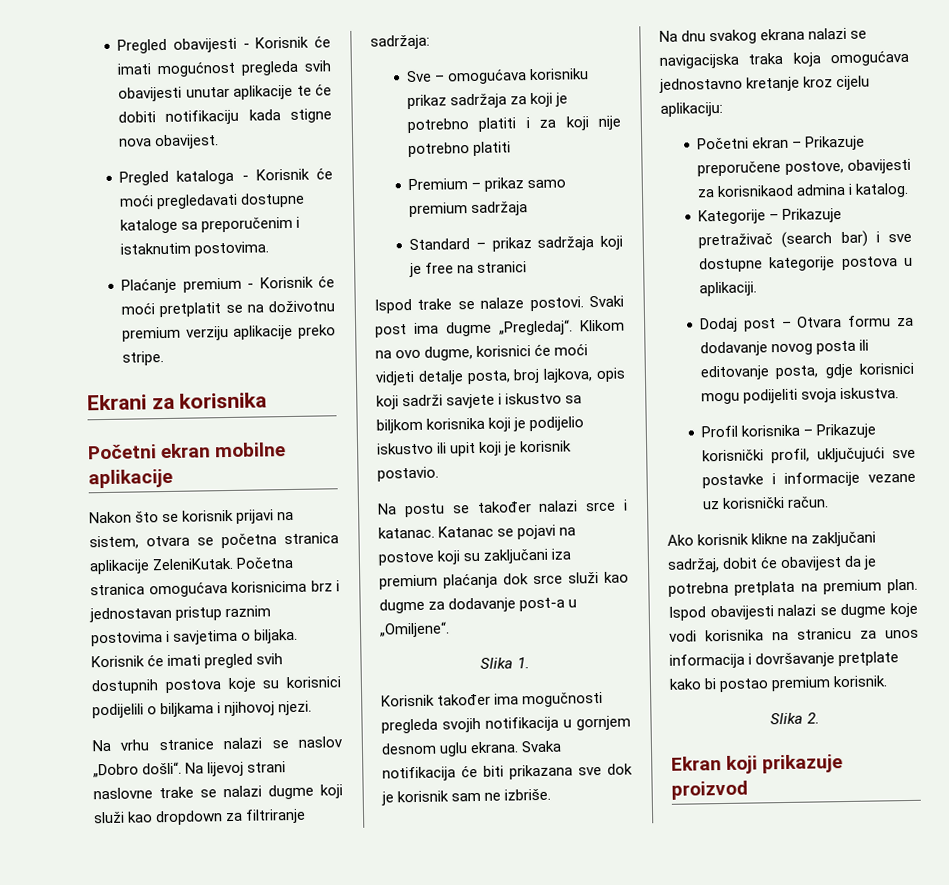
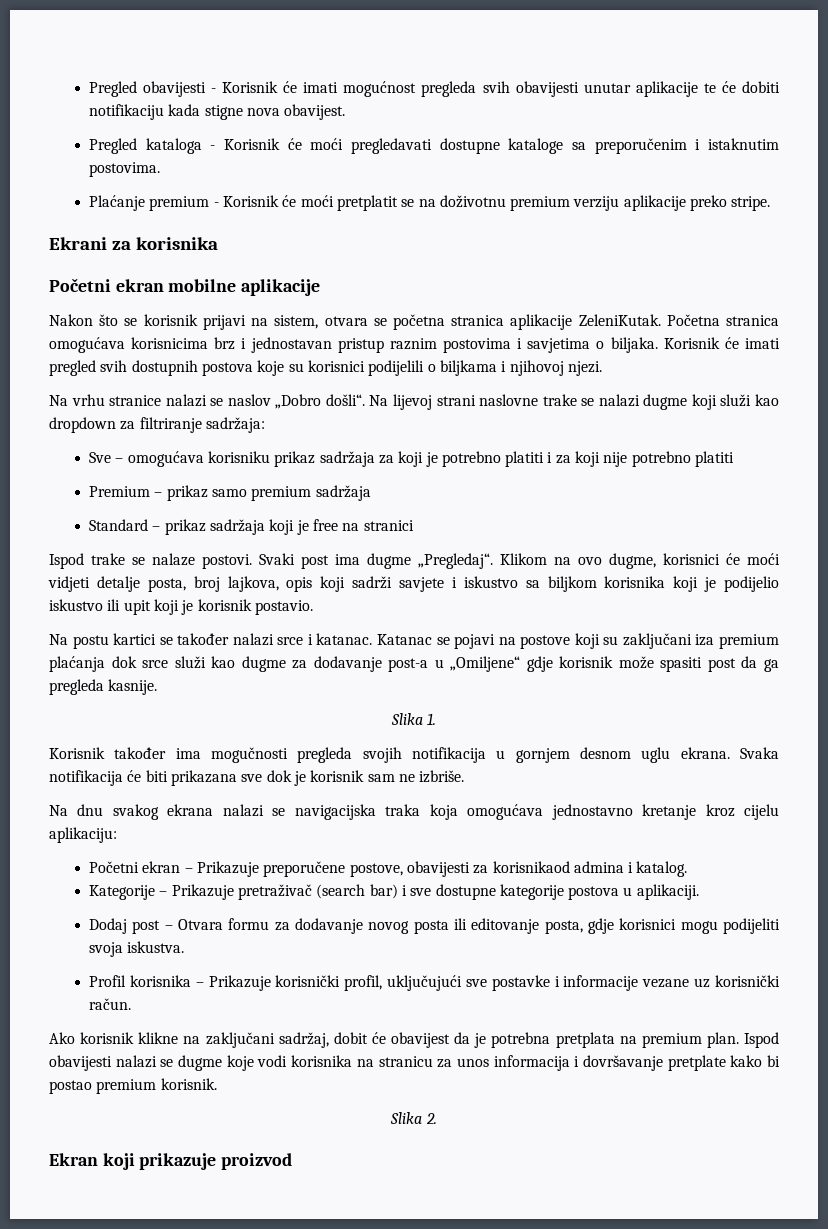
- Na postu se također nalazi srce i katanac.
+ Na postu kartici se također nalazi srce i katanac.
- Katanac se pojavi na postove koji su zaključani iza premium plaćanja dok srce služi kao dugme za dodavanje post-a u „Omiljene“.
+ Katanac se pojavi na postove koji su zaključani iza premium plaćanja dok srce služi kao dugme za dodavanje post-a u „Omiljene“ gdje korisnik može spasiti post da ga pregleda kasnije.

